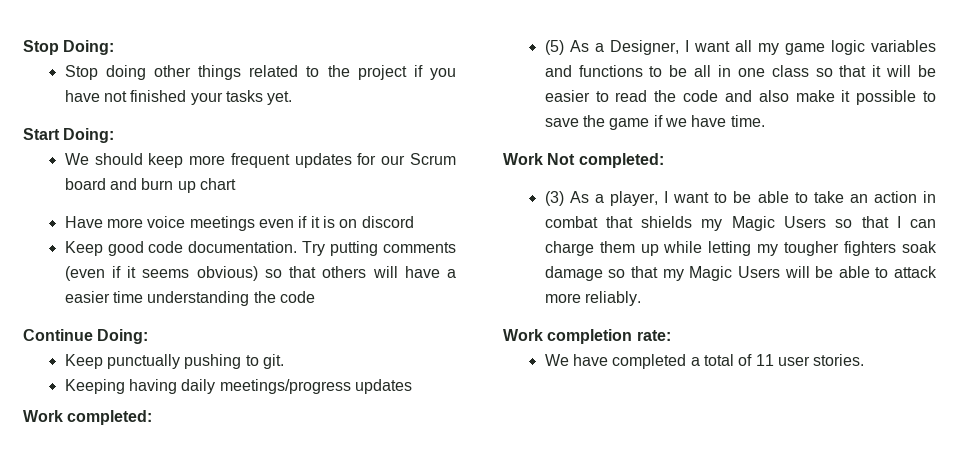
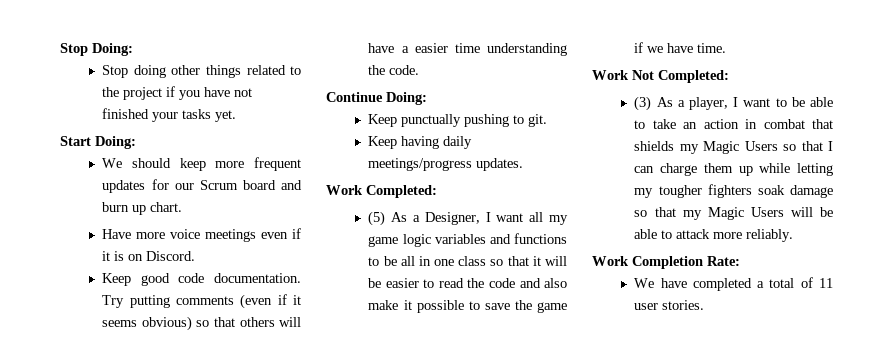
- We should keep more frequent updates for our Scrum board and burn up chart
+ We should keep more frequent updates for our Scrum board and burn up chart.
- Have more voice meetings even if it is on discord
+ Have more voice meetings even if it is on Discord.
- Try putting comments (even if it seems obvious) so that others will have a easier time understanding the code
+ Try putting comments (even if it seems obvious) so that others will have a easier time understanding the code.
- Keeping having daily meetings/progress updates
- Work completed:
+ Keep having daily meetings/progress updates.
+ Work Completed:
- Work Not completed:
+ Work Not Completed:
- Work completion rate:
+ Work Completion Rate:

